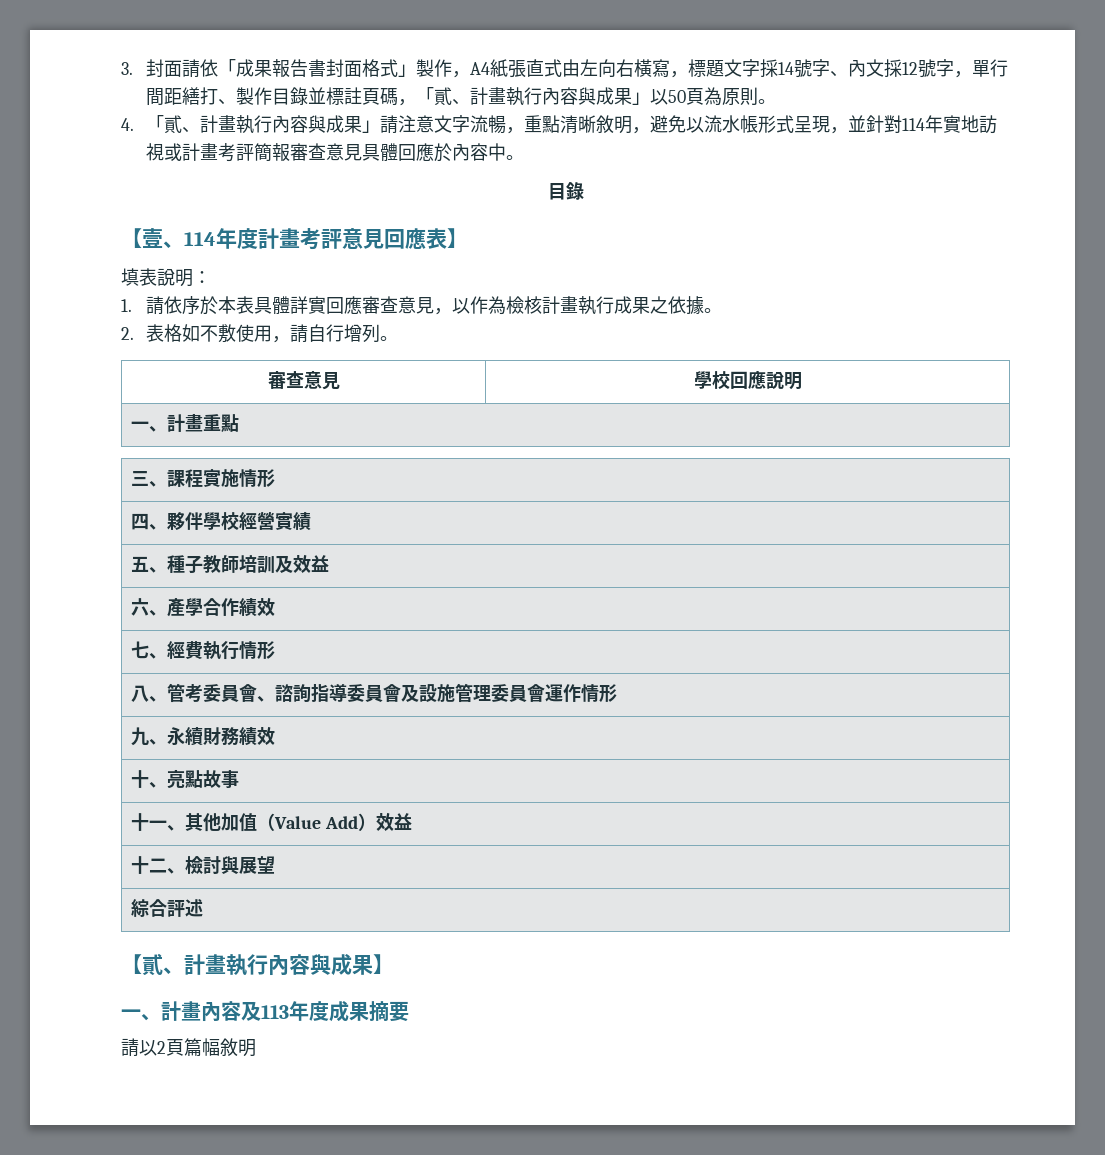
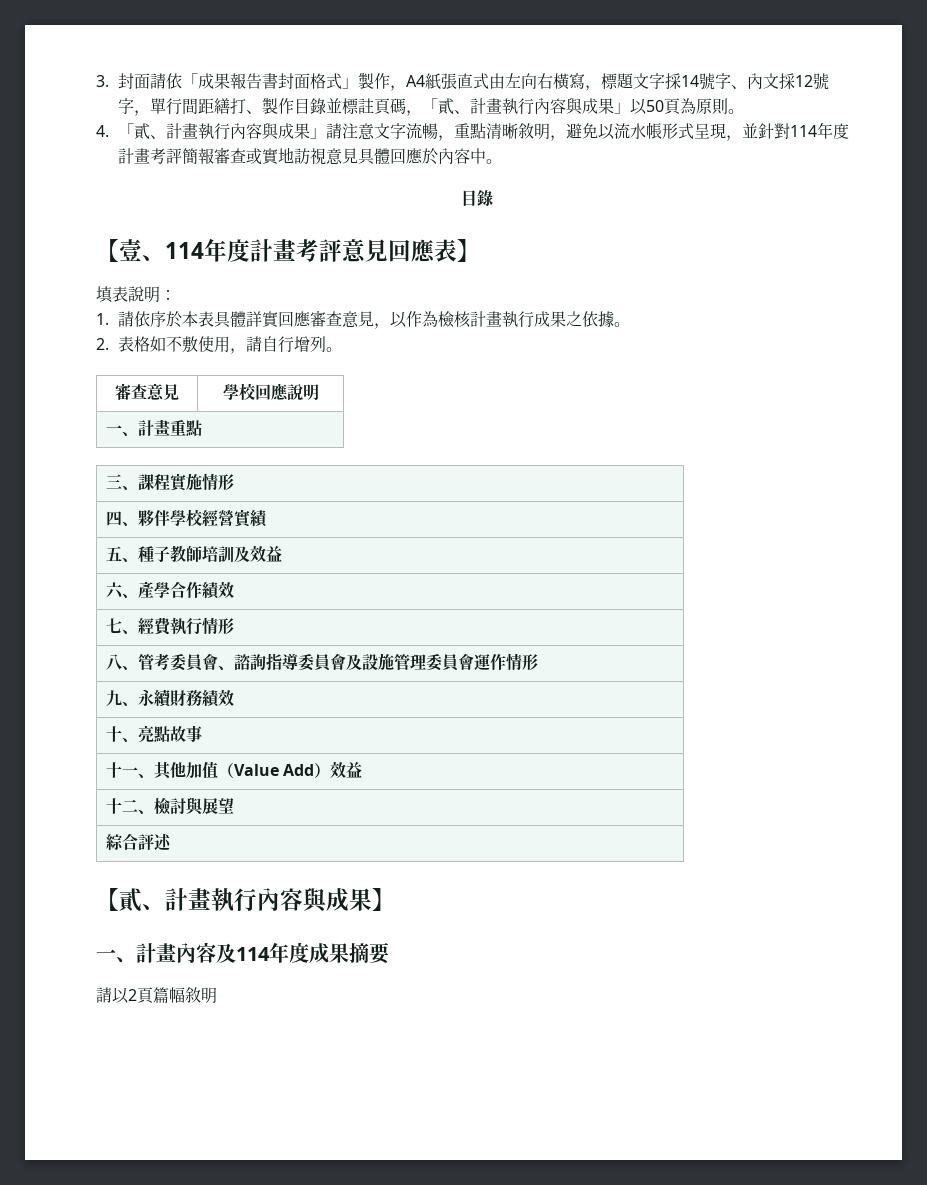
- 4.「貳、計畫執行內容與成果」請注意文字流暢，重點清晰敘明，避免以流水帳形式呈現，並針對114年實地訪視或計畫考評簡報審查意見具體回應於內容中。
+ 4.「貳、計畫執行內容與成果」請注意文字流暢，重點清晰敘明，避免以流水帳形式呈現，並針對114年度計畫考評簡報審查或實地訪視意見具體回應於內容中。
- 一、計畫內容及113年度成果摘要
+ 一、計畫內容及114年度成果摘要

